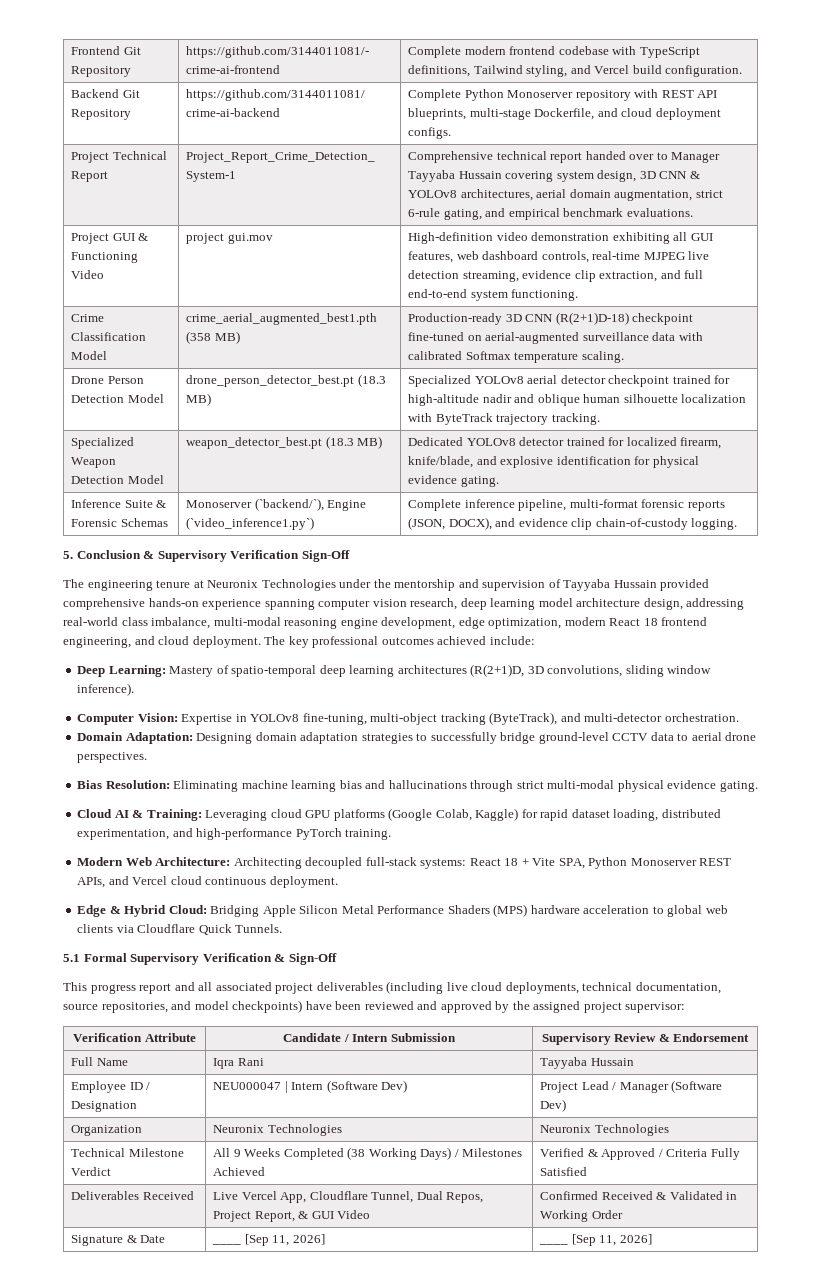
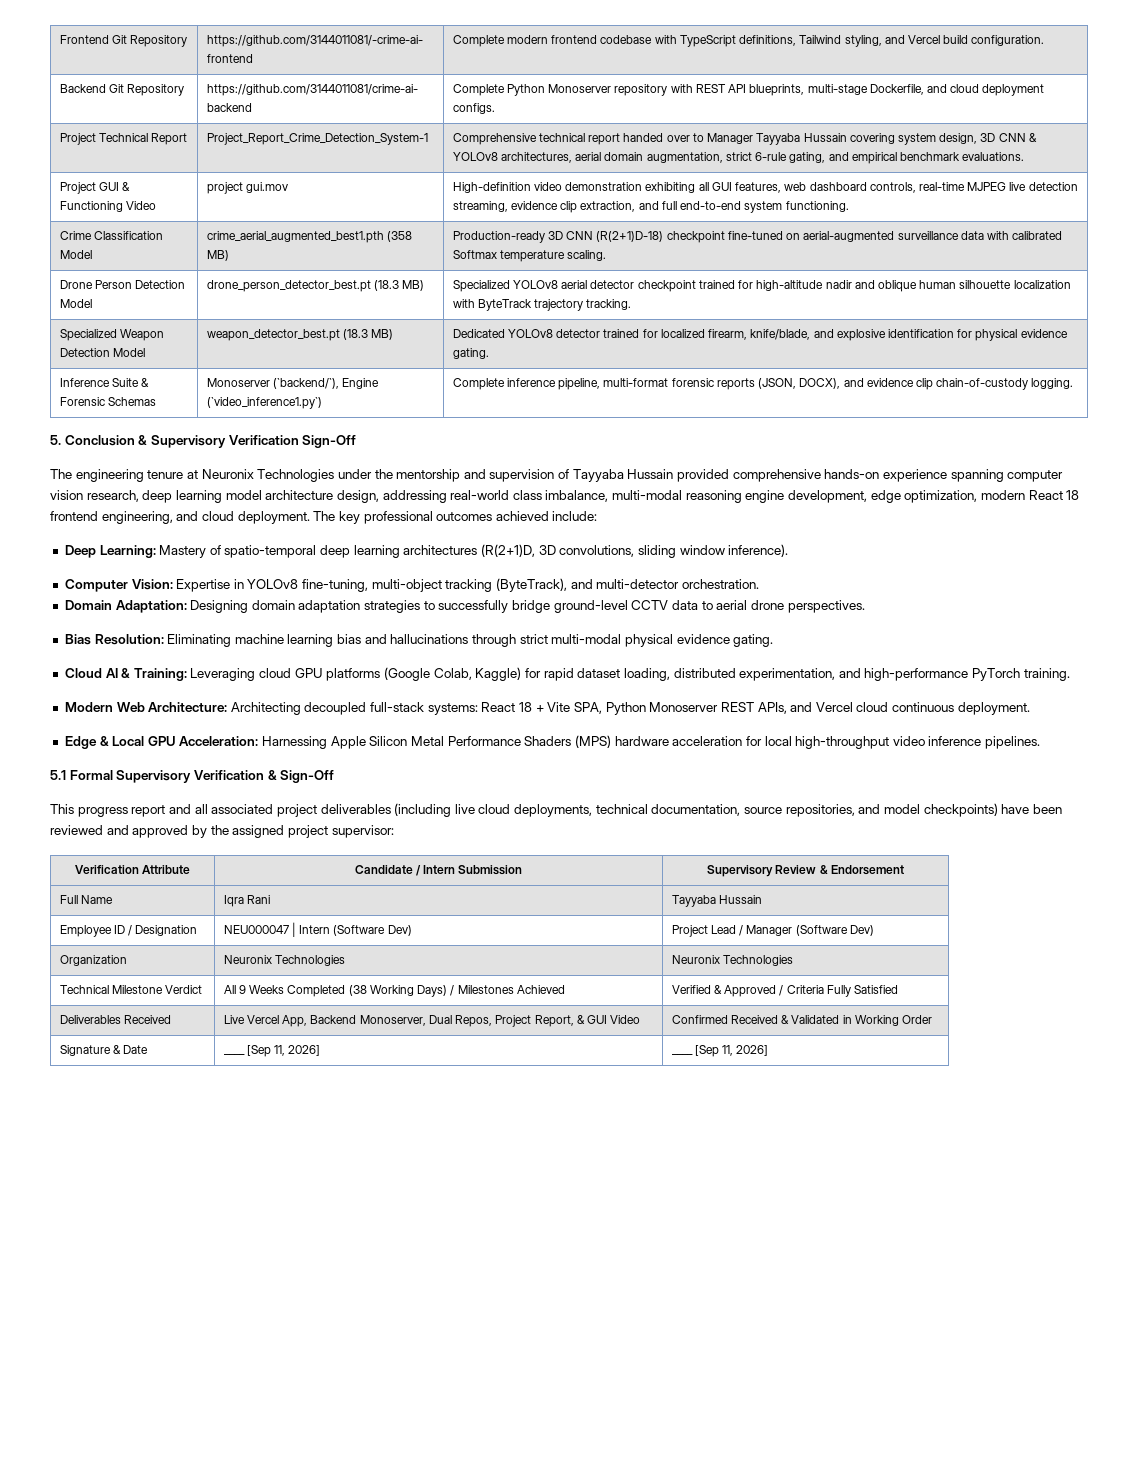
- Edge & Hybrid Cloud: Bridging Apple Silicon Metal Performance Shaders (MPS) hardware acceleration to global web clients via Cloudflare Quick Tunnels.
+ Edge & Local GPU Acceleration: Harnessing Apple Silicon Metal Performance Shaders (MPS) hardware acceleration for local high-throughput video inference pipelines.
- Deliverables Received | Live Vercel App, Cloudflare Tunnel, Dual Repos, Project Report, & GUI Video | Confirmed Received & Validated in Working Order
+ Deliverables Received | Live Vercel App, Backend Monoserver, Dual Repos, Project Report, & GUI Video | Confirmed Received & Validated in Working Order

